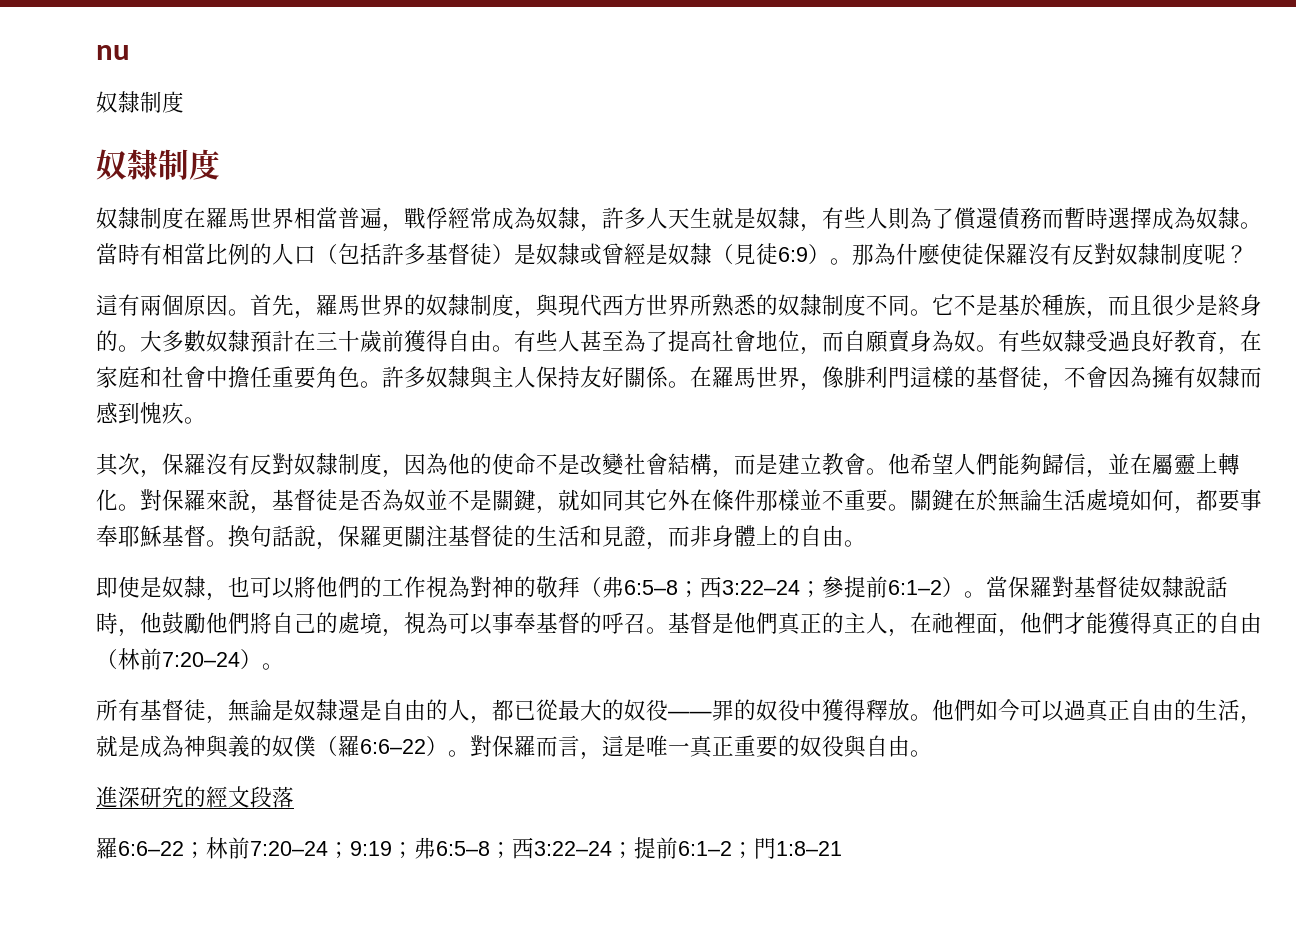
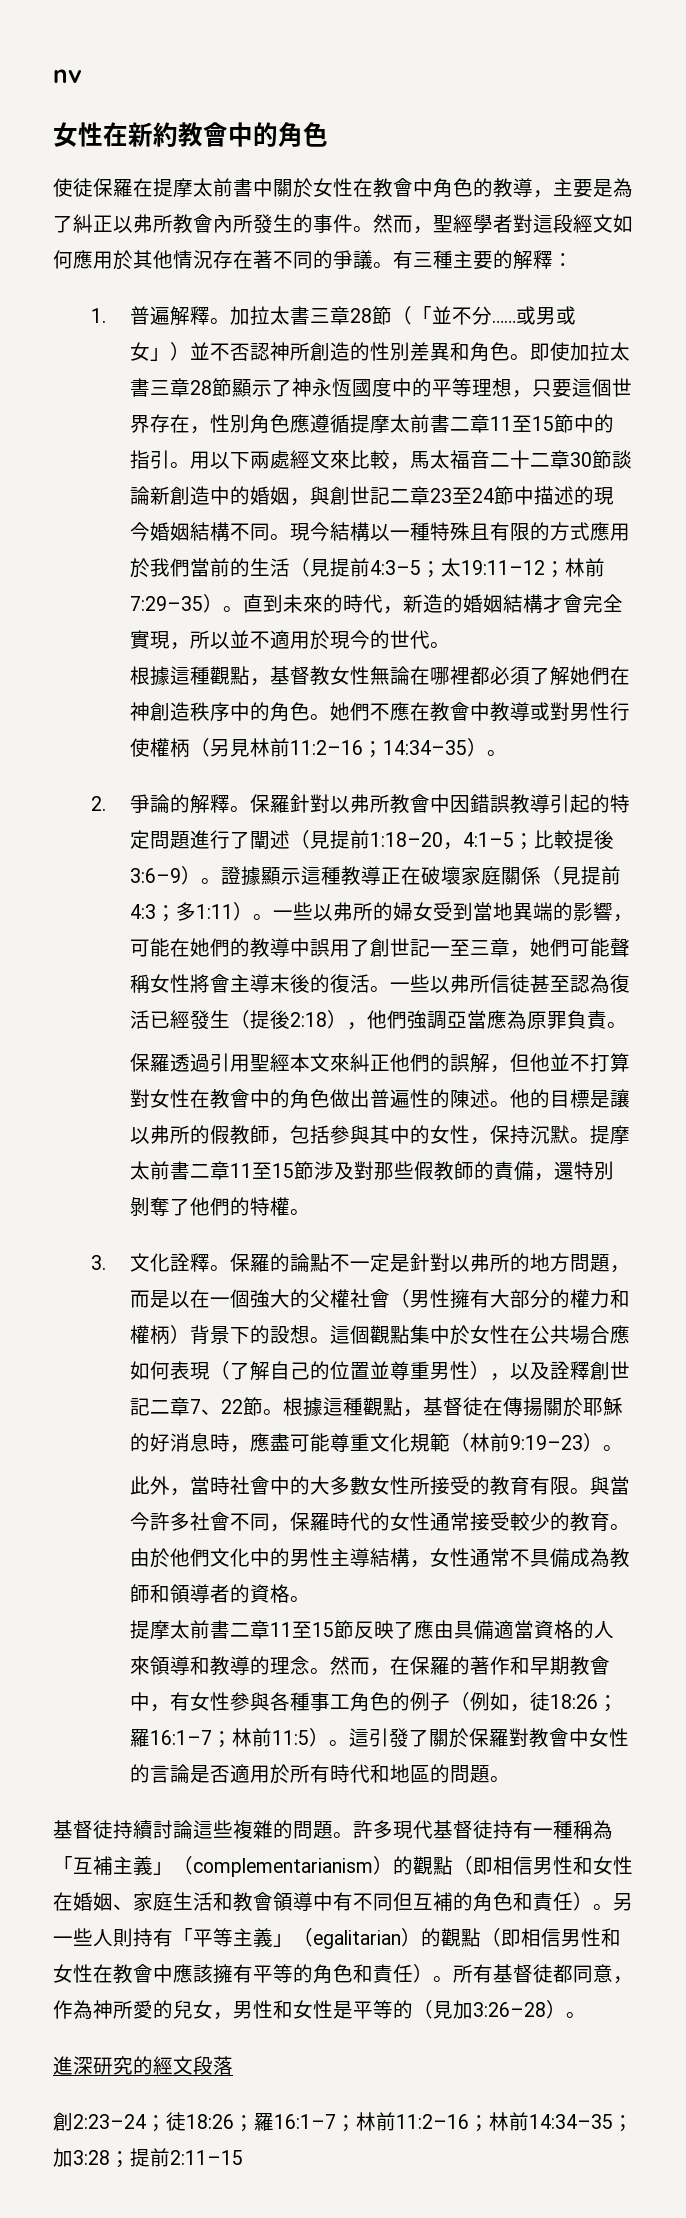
- nu
- 奴隸制度
- 奴隸制度
- 奴隸制度在羅馬世界相當普遍，戰俘經常成為奴隸，許多人天生就是奴隸，有些人則為了償還債務而暫時選擇成為奴隸。當時有相當比例的人口（包括許多基督徒）是奴隸或曾經是奴隸（見徒6:9）。那為什麼使徒保羅沒有反對奴隸制度呢？
- 這有兩個原因。首先，羅馬世界的奴隸制度，與現代西方世界所熟悉的奴隸制度不同。它不是基於種族，而且很少是終身的。大多數奴隸預計在三十歲前獲得自由。有些人甚至為了提高社會地位，而自願賣身為奴。有些奴隸受過良好教育，在家庭和社會中擔任重要角色。許多奴隸與主人保持友好關係。在羅馬世界，像腓利門這樣的基督徒，不會因為擁有奴隸而感到愧疚。
- 其次，保羅沒有反對奴隸制度，因為他的使命不是改變社會結構，而是建立教會。他希望人們能夠歸信，並在屬靈上轉化。對保羅來說，基督徒是否為奴並不是關鍵，就如同其它外在條件那樣並不重要。關鍵在於無論生活處境如何，都要事奉耶穌基督。換句話說，保羅更關注基督徒的生活和見證，而非身體上的自由。
- 即使是奴隸，也可以將他們的工作視為對神的敬拜（弗6:5–8；西3:22–24；參提前6:1–2）。當保羅對基督徒奴隸說話時，他鼓勵他們將自己的處境，視為可以事奉基督的呼召。基督是他們真正的主人，在祂裡面，他們才能獲得真正的自由（林前7:20–24）。
- 所有基督徒，無論是奴隸還是自由的人，都已從最大的奴役——罪的奴役中獲得釋放。他們如今可以過真正自由的生活，就是成為神與義的奴僕（羅6:6–22）。對保羅而言，這是唯一真正重要的奴役與自由。
+ nv
+ 女性在新約教會中的角色
+ 使徒保羅在提摩太前書中關於女性在教會中角色的教導，主要是為了糾正以弗所教會內所發生的事件。然而，聖經學者對這段經文如何應用於其他情況存在著不同的爭議。有三種主要的解釋：
+ 1.普遍解釋。加拉太書三章28節（「並不分……或男或女」）並不否認神所創造的性別差異和角色。即使加拉太書三章28節顯示了神永恆國度中的平等理想，只要這個世界存在，性別角色應遵循提摩太前書二章11至15節中的指引。用以下兩處經文來比較，馬太福音二十二章30節談論新創造中的婚姻，與創世記二章23至24節中描述的現今婚姻結構不同。現今結構以一種特殊且有限的方式應用於我們當前的生活（見提前4:3–5；太19:11–12；林前7:29–35）。直到未來的時代，新造的婚姻結構才會完全實現，所以並不適用於現今的世代。
+ 根據這種觀點，基督教女性無論在哪裡都必須了解她們在神創造秩序中的角色。她們不應在教會中教導或對男性行使權柄（另見林前11:2–16；14:34–35）。
+ 2.爭論的解釋。保羅針對以弗所教會中因錯誤教導引起的特定問題進行了闡述（見提前1:18–20，4:1–5；比較提後3:6–9）。證據顯示這種教導正在破壞家庭關係（見提前4:3；多1:11）。一些以弗所的婦女受到當地異端的影響，可能在她們的教導中誤用了創世記一至三章，她們可能聲稱女性將會主導末後的復活。一些以弗所信徒甚至認為復活已經發生（提後2:18），他們強調亞當應為原罪負責。
+ 保羅透過引用聖經本文來糾正他們的誤解，但他並不打算對女性在教會中的角色做出普遍性的陳述。他的目標是讓以弗所的假教師，包括參與其中的女性，保持沉默。提摩太前書二章11至15節涉及對那些假教師的責備，還特別剝奪了他們的特權。
+ 3.文化詮釋。保羅的論點不一定是針對以弗所的地方問題，而是以在一個強大的父權社會（男性擁有大部分的權力和權柄）背景下的設想。這個觀點集中於女性在公共場合應如何表現（了解自己的位置並尊重男性），以及詮釋創世記二章7、22節。根據這種觀點，基督徒在傳揚關於耶穌的好消息時，應盡可能尊重文化規範（林前9:19–23）。
+ 此外，當時社會中的大多數女性所接受的教育有限。與當今許多社會不同，保羅時代的女性通常接受較少的教育。由於他們文化中的男性主導結構，女性通常不具備成為教師和領導者的資格。
+ 提摩太前書二章11至15節反映了應由具備適當資格的人來領導和教導的理念。然而，在保羅的著作和早期教會中，有女性參與各種事工角色的例子（例如，徒18:26；羅16:1–7；林前11:5）。這引發了關於保羅對教會中女性的言論是否適用於所有時代和地區的問題。
+ 基督徒持續討論這些複雜的問題。許多現代基督徒持有一種稱為「互補主義」（complementarianism）的觀點（即相信男性和女性在婚姻、家庭生活和教會領導中有不同但互補的角色和責任）。另一些人則持有「平等主義」（egalitarian）的觀點（即相信男性和女性在教會中應該擁有平等的角色和責任）。所有基督徒都同意，作為神所愛的兒女，男性和女性是平等的（見加3:26–28）。
- 羅6:6–22；林前7:20–24；9:19；弗6:5–8；西3:22–24；提前6:1–2；門1:8–21
+ 創2:23–24；徒18:26；羅16:1–7；林前11:2–16；林前14:34–35；加3:28；提前2:11–15

